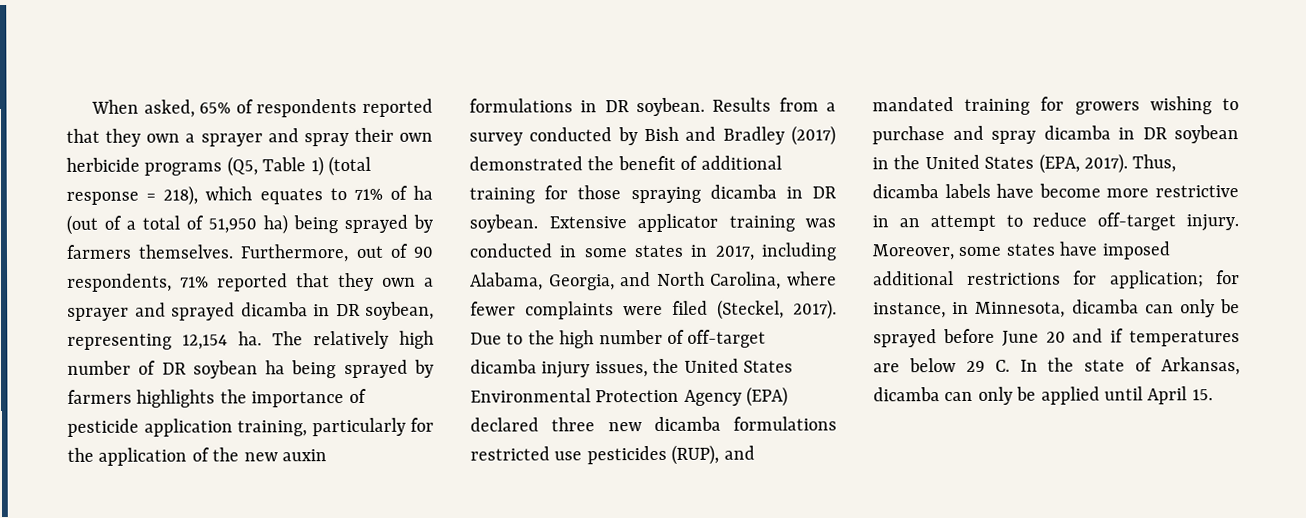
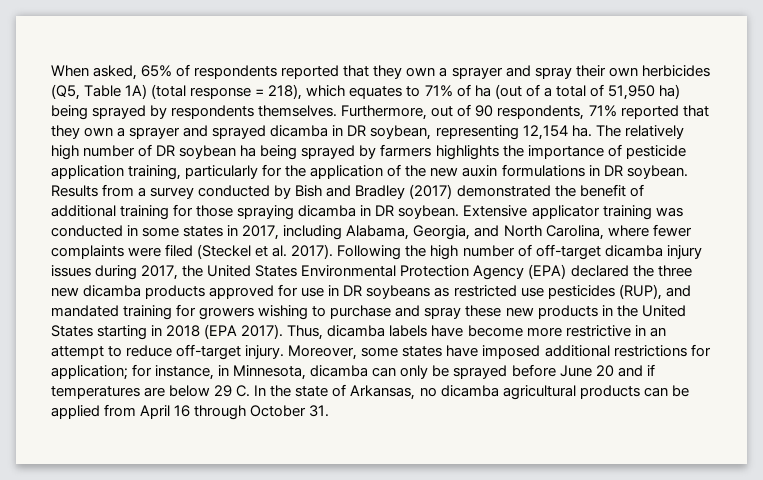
- When asked, 65% of respondents reported that they own a sprayer and spray their own herbicide programs (Q5, Table 1) (total response = 218), which equates to 71% of ha (out of a total of 51,950 ha) being sprayed by farmers themselves.
+ When asked, 65% of respondents reported that they own a sprayer and spray their own herbicides (Q5, Table 1A) (total response = 218), which equates to 71% of ha (out of a total of 51,950 ha) being sprayed by respondents themselves.
- Extensive applicator training was conducted in some states in 2017, including Alabama, Georgia, and North Carolina, where fewer complaints were filed (Steckel, 2017). Due to the high number of off-target dicamba injury issues, the United States Environmental Protection Agency (EPA) declared three new dicamba formulations restricted use pesticides (RUP), and mandated training for growers wishing to purchase and spray dicamba in DR soybean in the United States (EPA, 2017).
+ Extensive applicator training was conducted in some states in 2017, including Alabama, Georgia, and North Carolina, where fewer complaints were filed (Steckel et al. 2017). Following the high number of off-target dicamba injury issues during 2017, the United States Environmental Protection Agency (EPA) declared the three new dicamba products approved for use in DR soybeans as restricted use pesticides (RUP), and mandated training for growers wishing to purchase and spray these new products in the United States starting in 2018 (EPA 2017).
- Moreover, some states have imposed additional restrictions for application; for instance, in Minnesota, dicamba can only be sprayed before June 20 and if temperatures are below 29 C. In the state of Arkansas, dicamba can only be applied until April 15.
+ Moreover, some states have imposed additional restrictions for application; for instance, in Minnesota, dicamba can only be sprayed before June 20 and if temperatures are below 29 C. In the state of Arkansas, no dicamba agricultural products can be applied from April 16 through October 31.

